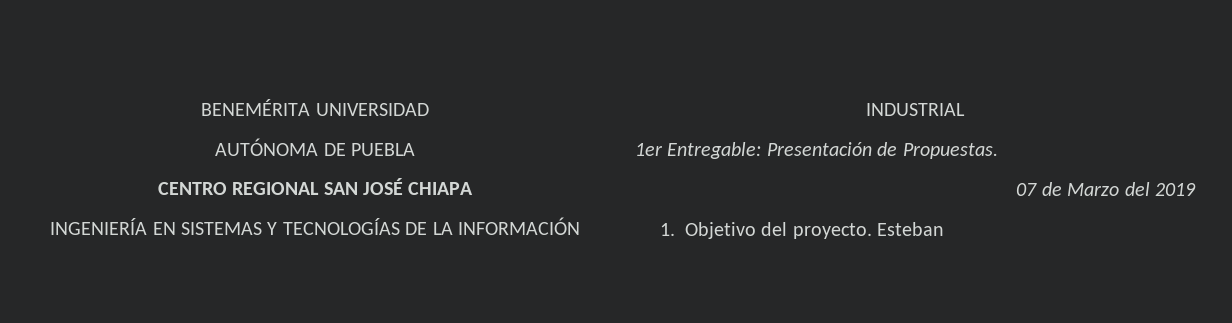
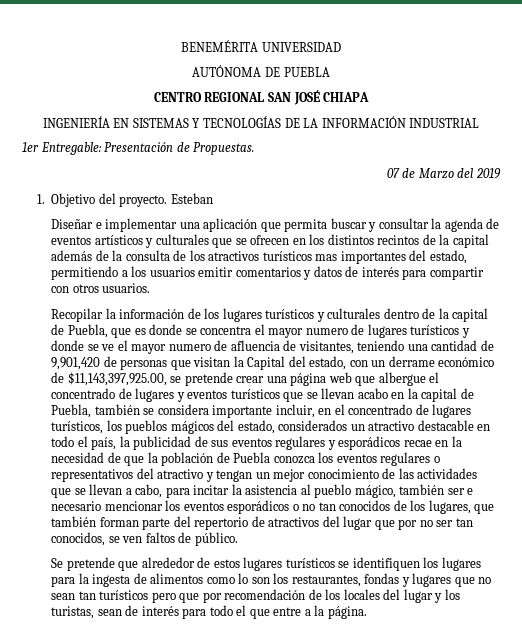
+ Diseñar e implementar una aplicación que permita buscar y consultar la agenda de eventos artísticos y culturales que se ofrecen en los distintos recintos de la capital además de la consulta de los atractivos turísticos mas importantes del estado, permitiendo a los usuarios emitir comentarios y datos de interés para compartir con otros usuarios.
+ Recopilar la información de los lugares turísticos y culturales dentro de la capital de Puebla, que es donde se concentra el mayor numero de lugares turísticos y donde se ve el mayor numero de afluencia de visitantes, teniendo una cantidad de 9,901,420 de personas que visitan la Capital del estado, con un derrame económico de $11,143,397,925.00, se pretende crear una página web que albergue el concentrado de lugares y eventos turísticos que se llevan acabo en la capital de Puebla, también se considera importante incluir, en el concentrado de lugares turísticos, los pueblos mágicos del estado, considerados un atractivo destacable en todo el país, la publicidad de sus eventos regulares y esporádicos recae en la necesidad de que la población de Puebla conozca los eventos regulares o representativos del atractivo y tengan un mejor conocimiento de las actividades que se llevan a cabo, para incitar la asistencia al pueblo mágico, también ser e necesario mencionar los eventos esporádicos o no tan conocidos de los lugares, que también forman parte del repertorio de atractivos del lugar que por no ser tan conocidos, se ven faltos de público.
+ Se pretende que alrededor de estos lugares turísticos se identifiquen los lugares para la ingesta de alimentos como lo son los restaurantes, fondas y lugares que no sean tan turísticos pero que por recomendación de los locales del lugar y los turistas, sean de interés para todo el que entre a la página.

